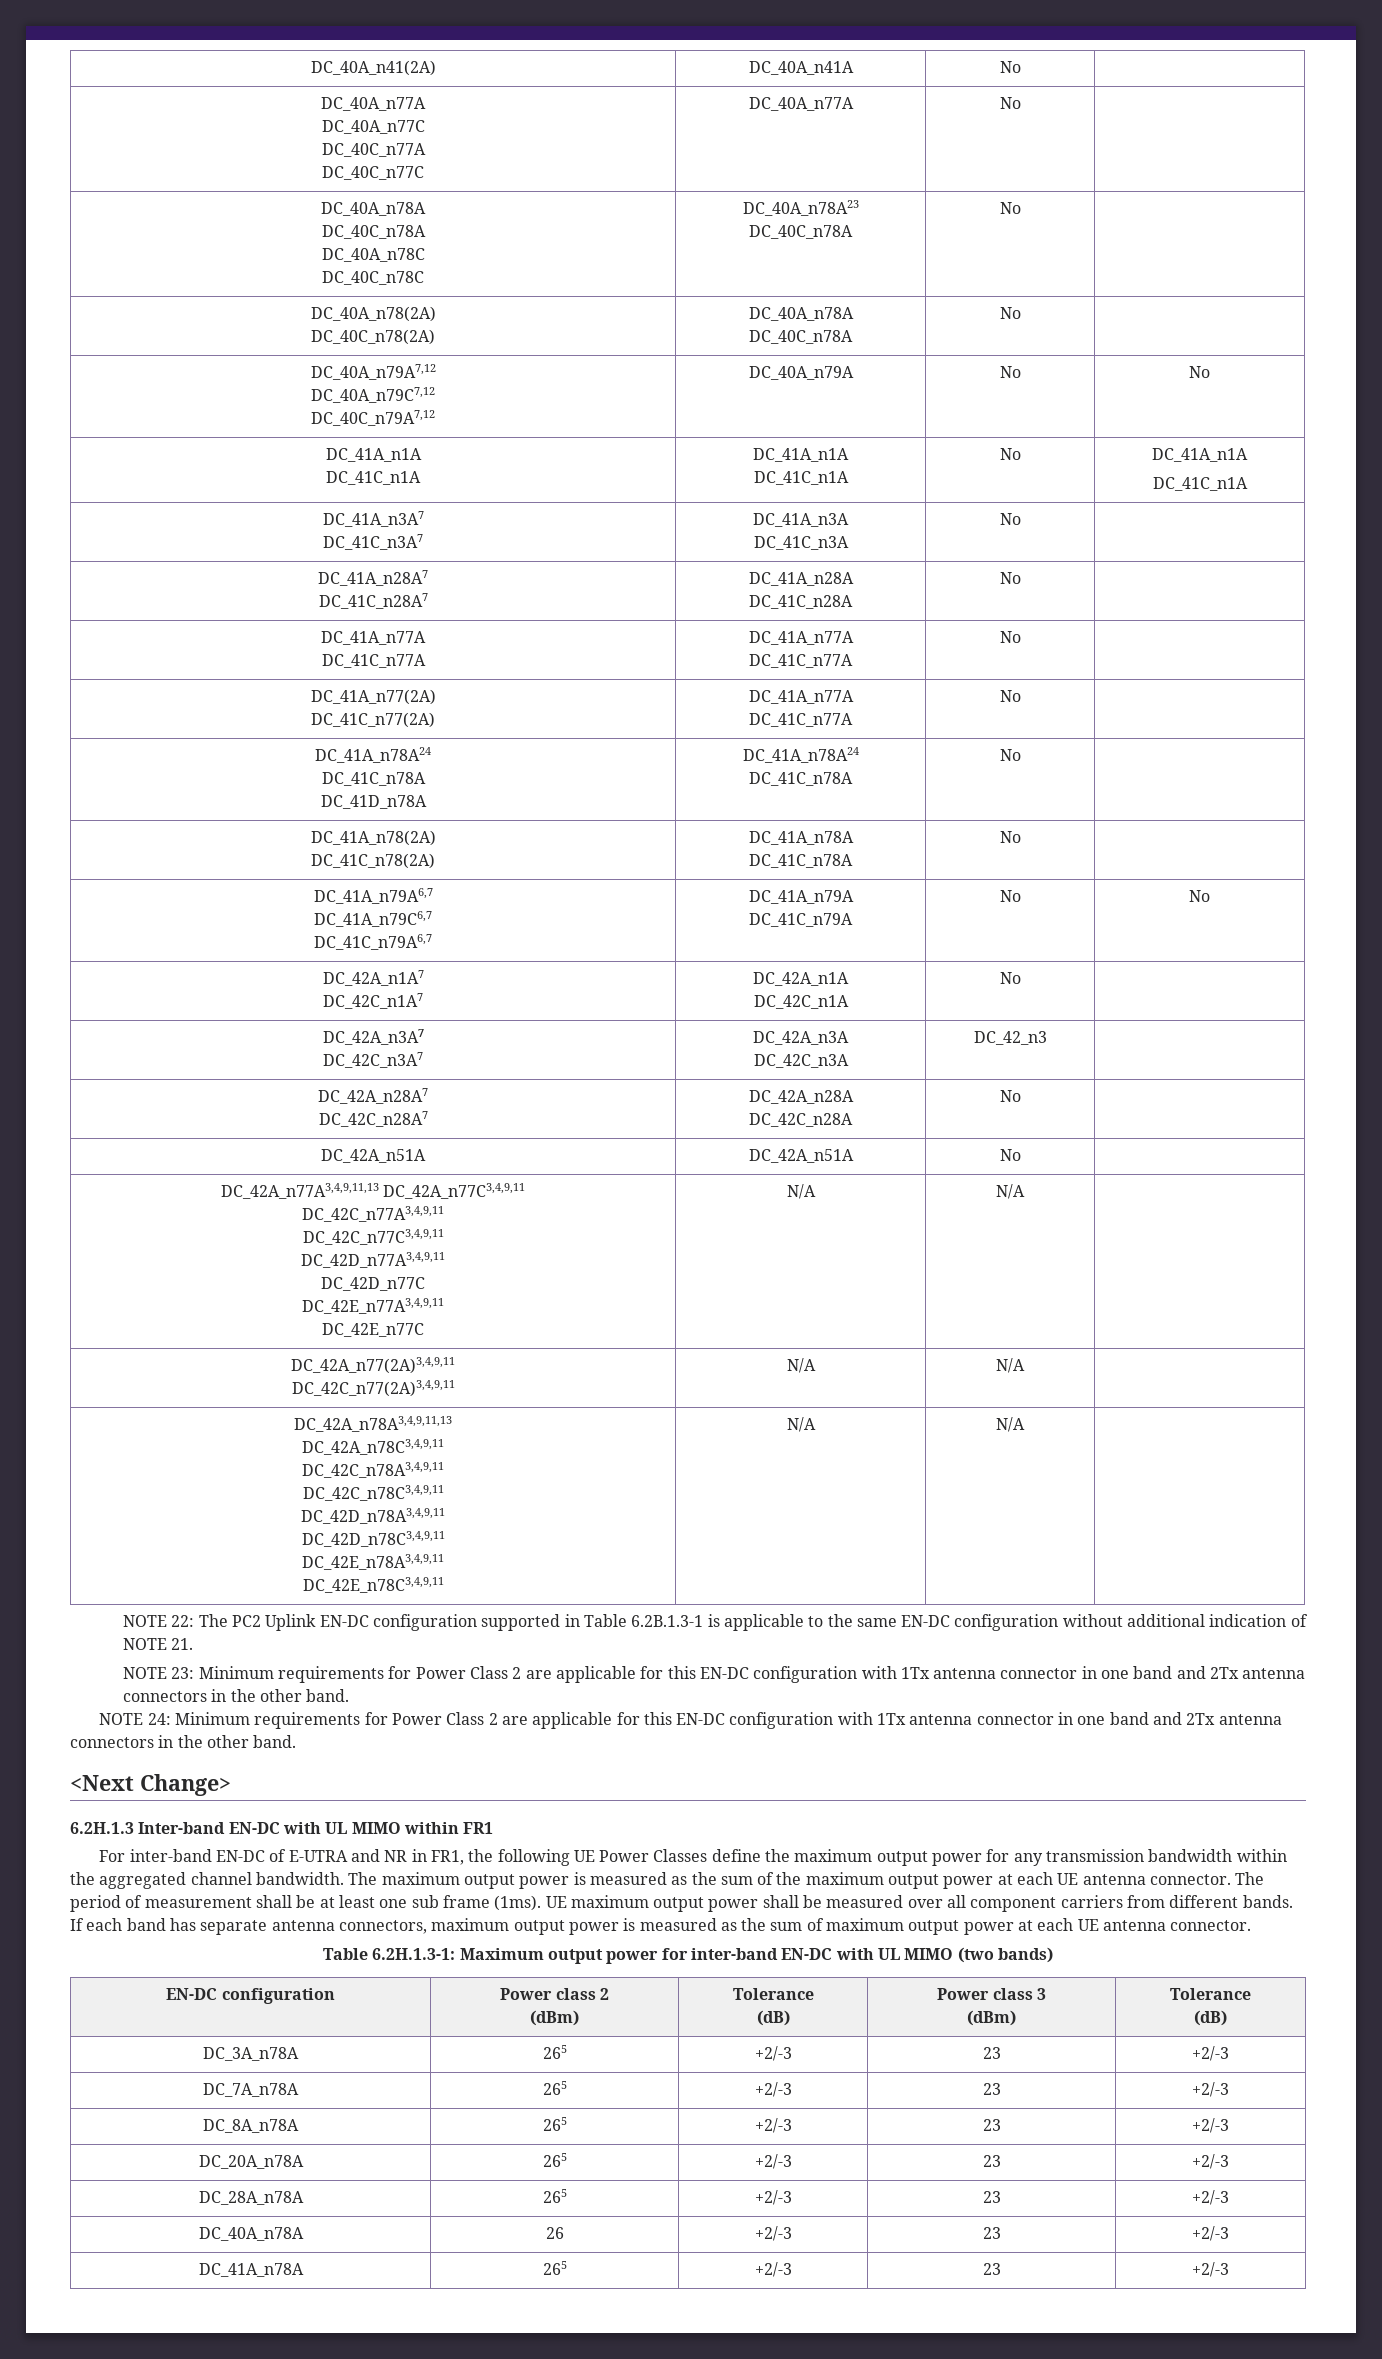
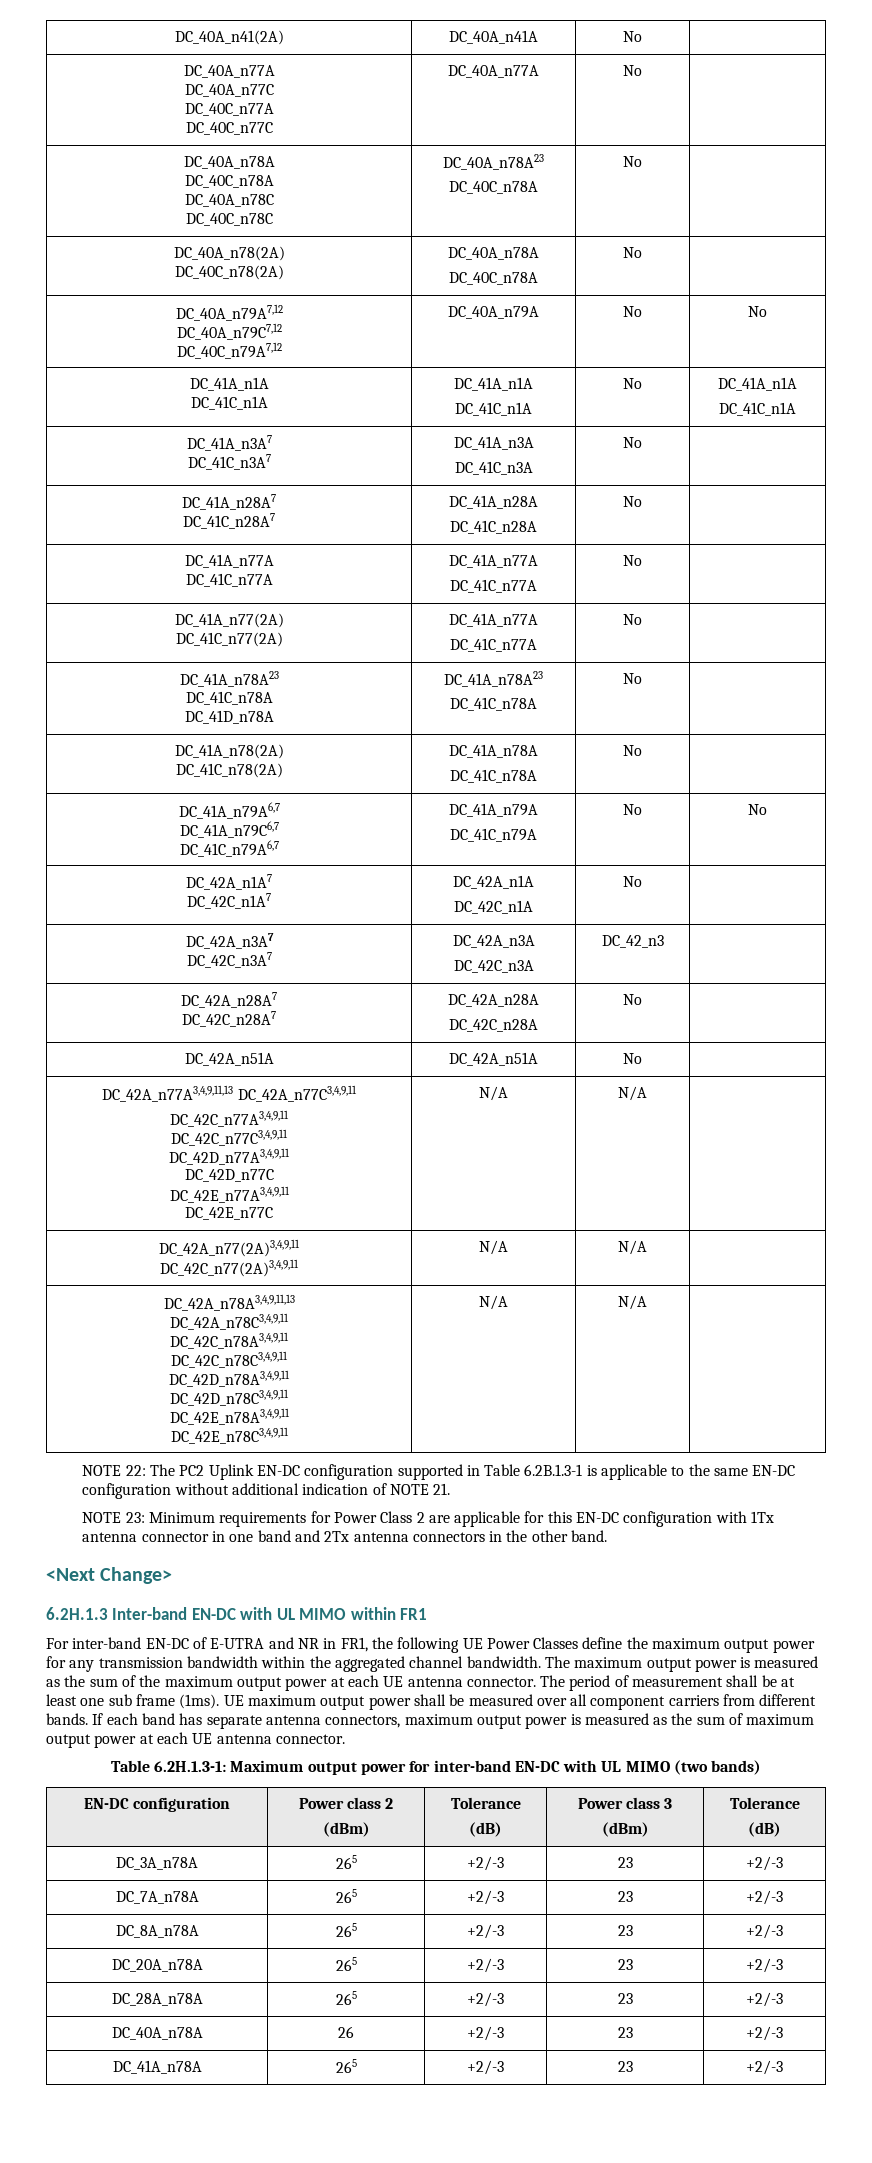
  DC_41A_n77(2A)
  DC_41C_n77(2A) | DC_41A_n77A
  DC_41C_n77A | No |
- DC_41A_n78A24
+ DC_41A_n78A23
  DC_41C_n78A
- DC_41D_n78A | DC_41A_n78A24
+ DC_41D_n78A | DC_41A_n78A23
- NOTE 24: Minimum requirements for Power Class 2 are applicable for this EN-DC configuration with 1Tx antenna connector in one band and 2Tx antenna connectors in the other band.

